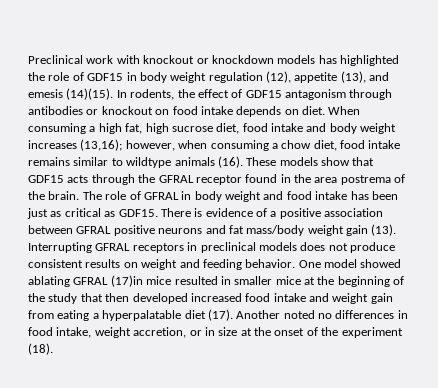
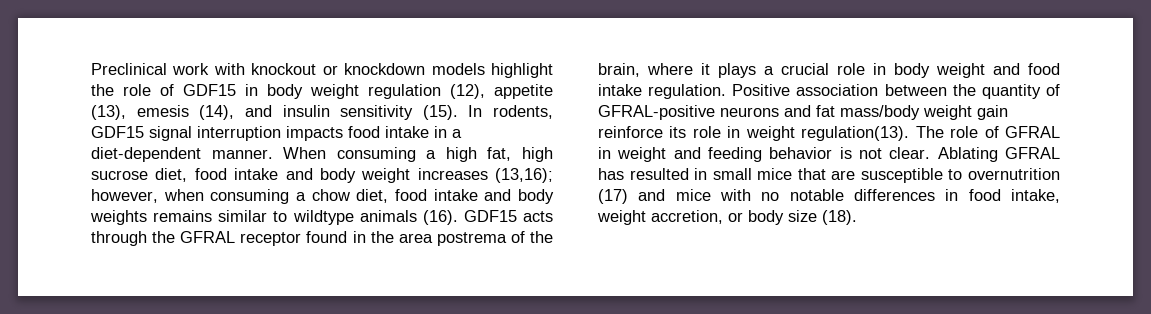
- Preclinical work with knockout or knockdown models has highlighted the role of GDF15 in body weight regulation (12), appetite (13), and emesis (14)(15). In rodents, the effect of GDF15 antagonism through antibodies or knockout on food intake depends on diet.
+ Preclinical work with knockout or knockdown models highlight the role of GDF15 in body weight regulation (12), appetite (13), emesis (14), and insulin sensitivity (15). In rodents, GDF15 signal interruption impacts food intake in a diet-dependent manner.
- When consuming a high fat, high sucrose diet, food intake and body weight increases (13,16); however, when consuming a chow diet, food intake remains similar to wildtype animals (16).
+ When consuming a high fat, high sucrose diet, food intake and body weight increases (13,16); however, when consuming a chow diet, food intake and body weights remains similar to wildtype animals (16).
- These models show that GDF15 acts through the GFRAL receptor found in the area postrema of the brain. The role of GFRAL in body weight and food intake has been just as critical as GDF15. There is evidence of a positive association between GFRAL positive neurons and fat mass/body weight gain (13). Interrupting GFRAL receptors in preclinical models does not produce consistent results on weight and feeding behavior. One model showed ablating GFRAL (17)in mice resulted in smaller mice at the beginning of the study that then developed increased food intake and weight gain from eating a hyperpalatable diet (17). Another noted no differences in food intake, weight accretion, or in size at the onset of the experiment (18).
+ GDF15 acts through the GFRAL receptor found in the area postrema of the brain, where it plays a crucial role in body weight and food intake regulation. Positive association between the quantity of GFRAL-positive neurons and fat mass/body weight gain reinforce its role in weight regulation(13). The role of GFRAL in weight and feeding behavior is not clear. Ablating GFRAL has resulted in small mice that are susceptible to overnutrition (17) and mice with no notable differences in food intake, weight accretion, or body size (18).

